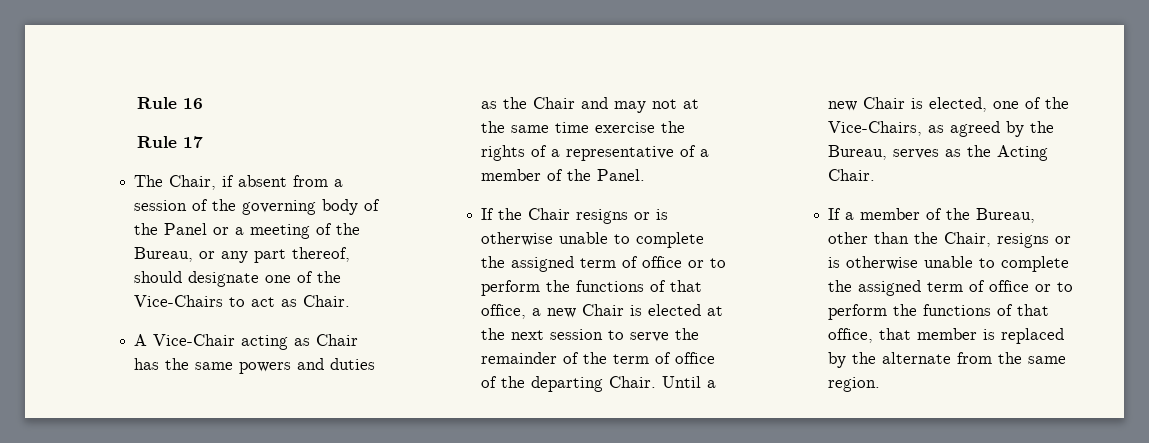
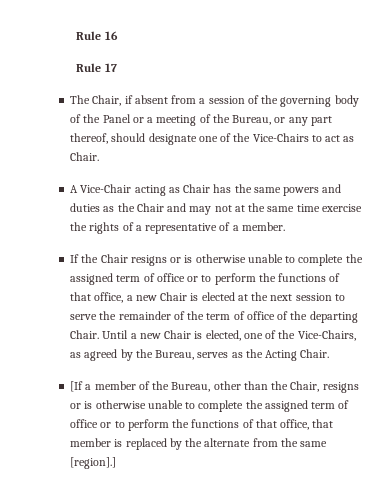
- A Vice-Chair acting as Chair has the same powers and duties as the Chair and may not at the same time exercise the rights of a representative of a member of the Panel.
+ A Vice-Chair acting as Chair has the same powers and duties as the Chair and may not at the same time exercise the rights of a representative of a member.
- If a member of the Bureau, other than the Chair, resigns or is otherwise unable to complete the assigned term of office or to perform the functions of that office, that member is replaced by the alternate from the same region.
+ [If a member of the Bureau, other than the Chair, resigns or is otherwise unable to complete the assigned term of office or to perform the functions of that office, that member is replaced by the alternate from the same [region].]

